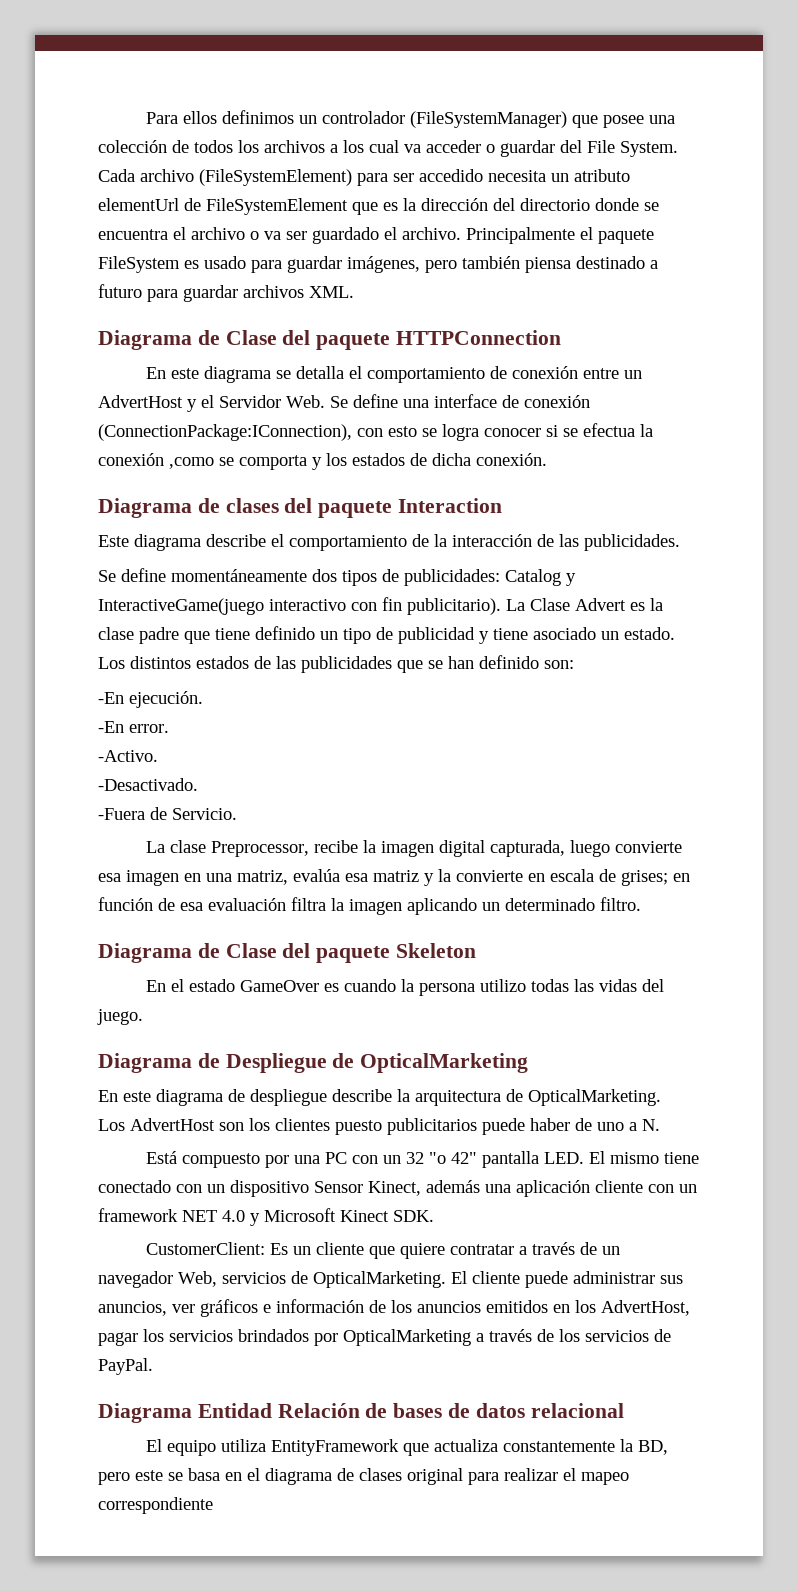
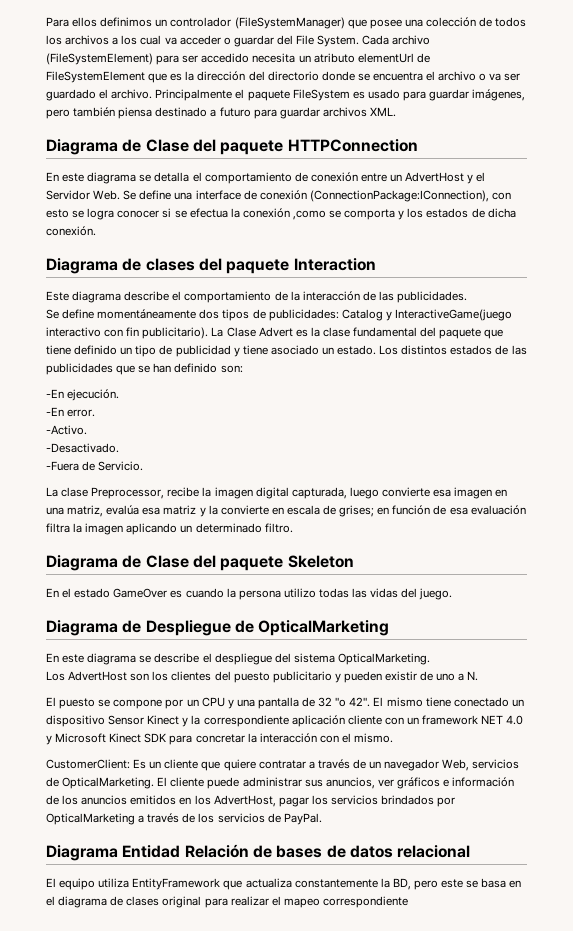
- La Clase Advert es la clase padre que tiene definido un tipo de publicidad y tiene asociado un estado.
+ La Clase Advert es la clase fundamental del paquete que tiene definido un tipo de publicidad y tiene asociado un estado.
- En este diagrama de despliegue describe la arquitectura de OpticalMarketing.
+ En este diagrama se describe el despliegue del sistema OpticalMarketing.
- Los AdvertHost son los clientes puesto publicitarios puede haber de uno a N.
- Está compuesto por una PC con un 32 "o 42" pantalla LED. El mismo tiene conectado con un dispositivo Sensor Kinect, además una aplicación cliente con un framework NET 4.0 y Microsoft Kinect SDK.
+ Los AdvertHost son los clientes del puesto publicitario y pueden existir de uno a N.
+ El puesto se compone por un CPU y una pantalla de 32 "o 42". El mismo tiene conectado un dispositivo Sensor Kinect y la correspondiente aplicación cliente con un framework NET 4.0 y Microsoft Kinect SDK para concretar la interacción con el mismo.

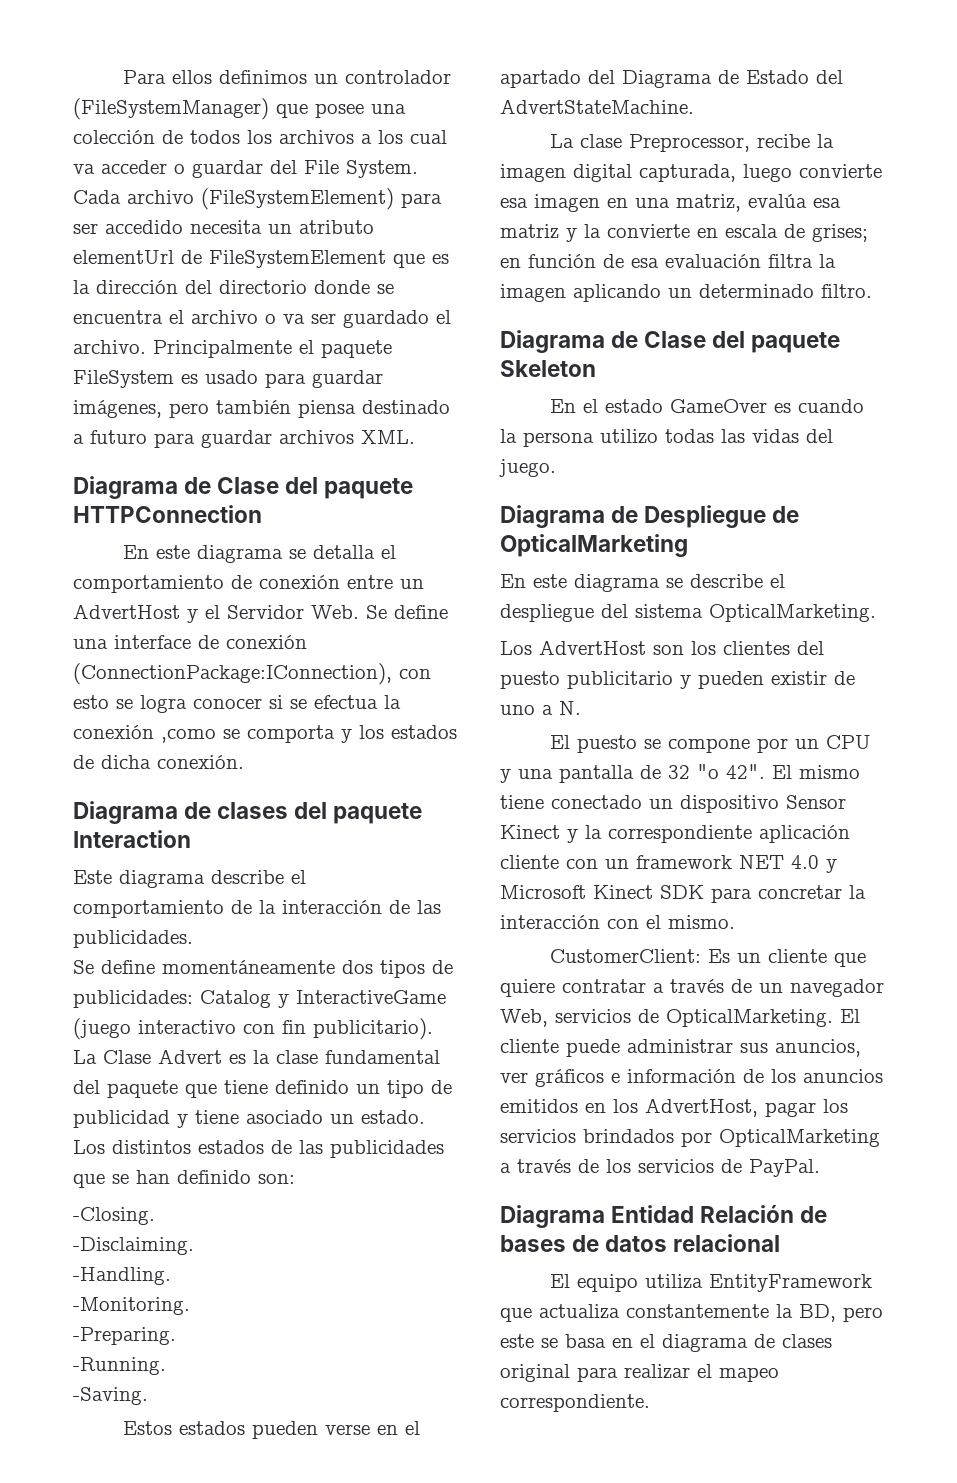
- Se define momentáneamente dos tipos de publicidades: Catalog y InteractiveGame(juego interactivo con fin publicitario).
+ Se define momentáneamente dos tipos de publicidades: Catalog y InteractiveGame (juego interactivo con fin publicitario).
- -En ejecución.
- -En error.
- -Activo.
- -Desactivado.
- -Fuera de Servicio.
+ -Closing.
+ -Disclaiming.
+ -Handling.
+ -Monitoring.
+ -Preparing.
+ -Running.
+ -Saving.
+ Estos estados pueden verse en el apartado del Diagrama de Estado del AdvertStateMachine.
- El equipo utiliza EntityFramework que actualiza constantemente la BD, pero este se basa en el diagrama de clases original para realizar el mapeo correspondiente
+ El equipo utiliza EntityFramework que actualiza constantemente la BD, pero este se basa en el diagrama de clases original para realizar el mapeo correspondiente.

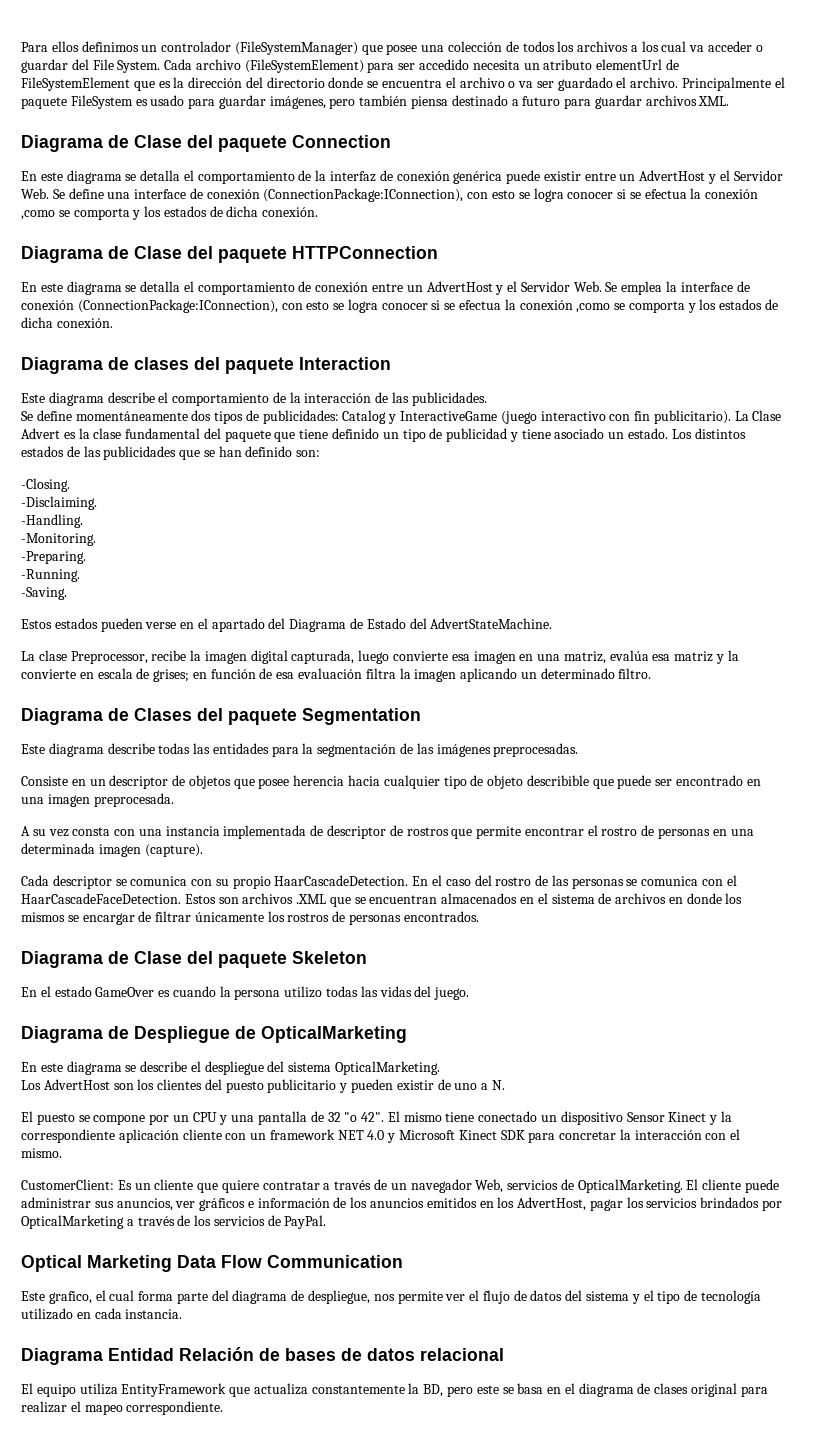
+ Diagrama de Clase del paquete Connection
+ En este diagrama se detalla el comportamiento de la interfaz de conexión genérica puede existir entre un AdvertHost y el Servidor Web. Se define una interface de conexión (ConnectionPackage:IConnection), con esto se logra conocer si se efectua la conexión ,como se comporta y los estados de dicha conexión.
- En este diagrama se detalla el comportamiento de conexión entre un AdvertHost y el Servidor Web. Se define una interface de conexión (ConnectionPackage:IConnection), con esto se logra conocer si se efectua la conexión ,como se comporta y los estados de dicha conexión.
+ En este diagrama se detalla el comportamiento de conexión entre un AdvertHost y el Servidor Web. Se emplea la interface de conexión (ConnectionPackage:IConnection), con esto se logra conocer si se efectua la conexión ,como se comporta y los estados de dicha conexión.
+ Diagrama de Clases del paquete Segmentation
+ Este diagrama describe todas las entidades para la segmentación de las imágenes preprocesadas.
+ Consiste en un descriptor de objetos que posee herencia hacia cualquier tipo de objeto describible que puede ser encontrado en una imagen preprocesada.
+ A su vez consta con una instancia implementada de descriptor de rostros que permite encontrar el rostro de personas en una determinada imagen (capture).
+ Cada descriptor se comunica con su propio HaarCascadeDetection. En el caso del rostro de las personas se comunica con el HaarCascadeFaceDetection. Estos son archivos .XML que se encuentran almacenados en el sistema de archivos en donde los mismos se encargar de filtrar únicamente los rostros de personas encontrados.
+ Optical Marketing Data Flow Communication
+ Este grafico, el cual forma parte del diagrama de despliegue, nos permite ver el flujo de datos del sistema y el tipo de tecnología utilizado en cada instancia.

